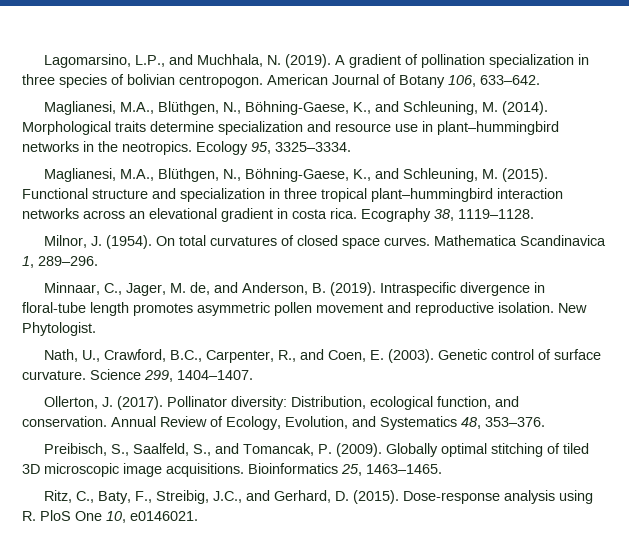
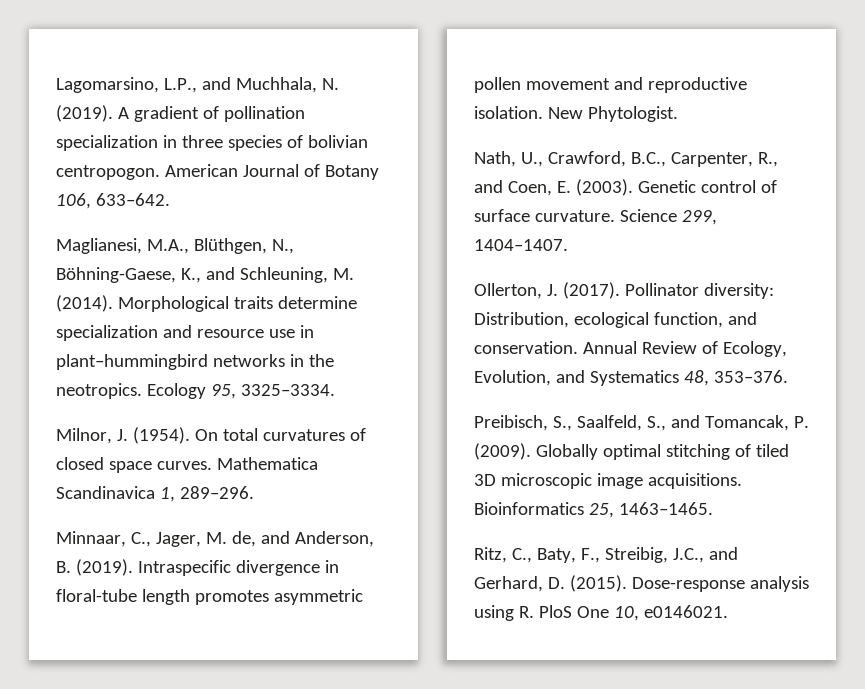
- Maglianesi, M.A., Blüthgen, N., Böhning-Gaese, K., and Schleuning, M. (2015). Functional structure and specialization in three tropical plant–hummingbird interaction networks across an elevational gradient in costa rica. Ecography 38, 1119–1128.

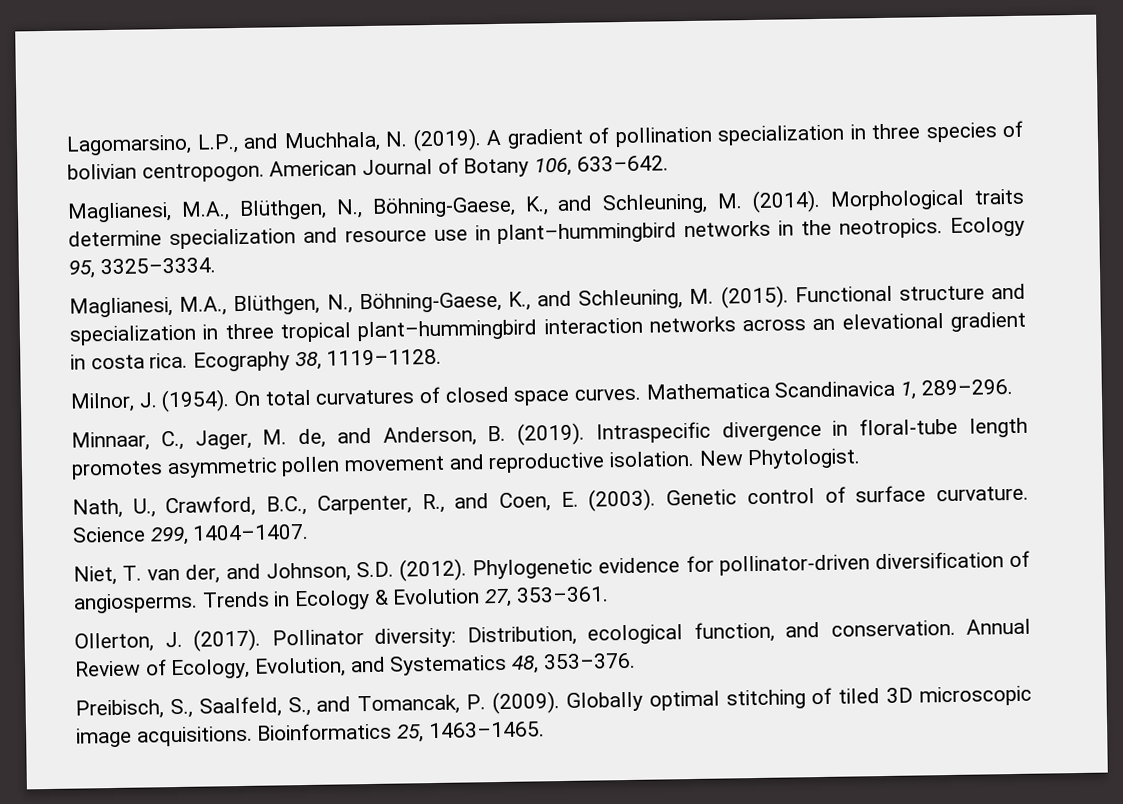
+ Maglianesi, M.A., Blüthgen, N., Böhning-Gaese, K., and Schleuning, M. (2015). Functional structure and specialization in three tropical plant–hummingbird interaction networks across an elevational gradient in costa rica. Ecography 38, 1119–1128.
+ Niet, T. van der, and Johnson, S.D. (2012). Phylogenetic evidence for pollinator-driven diversification of angiosperms. Trends in Ecology & Evolution 27, 353–361.
- Ritz, C., Baty, F., Streibig, J.C., and Gerhard, D. (2015). Dose-response analysis using R. PloS One 10, e0146021.

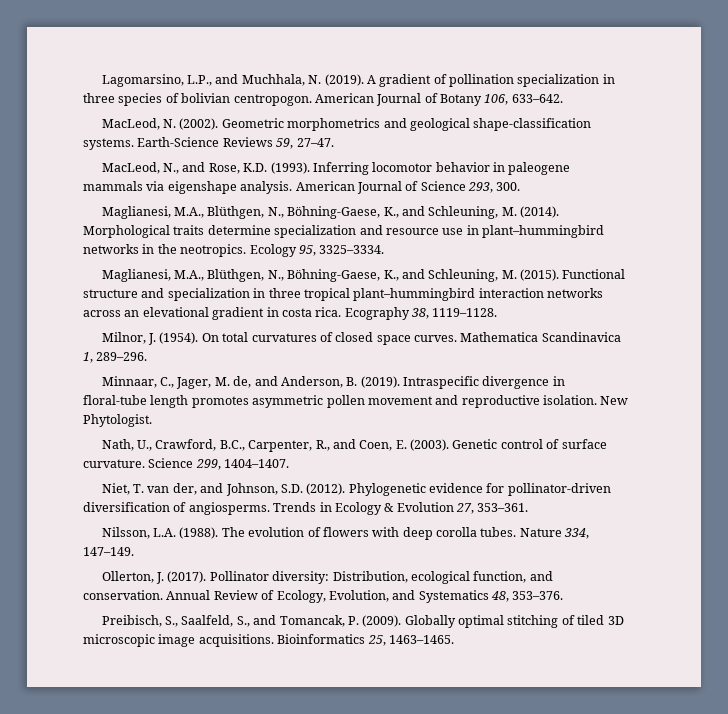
+ MacLeod, N. (2002). Geometric morphometrics and geological shape-classification systems. Earth-Science Reviews 59, 27–47.
+ MacLeod, N., and Rose, K.D. (1993). Inferring locomotor behavior in paleogene mammals via eigenshape analysis. American Journal of Science 293, 300.
+ Nilsson, L.A. (1988). The evolution of flowers with deep corolla tubes. Nature 334, 147–149.

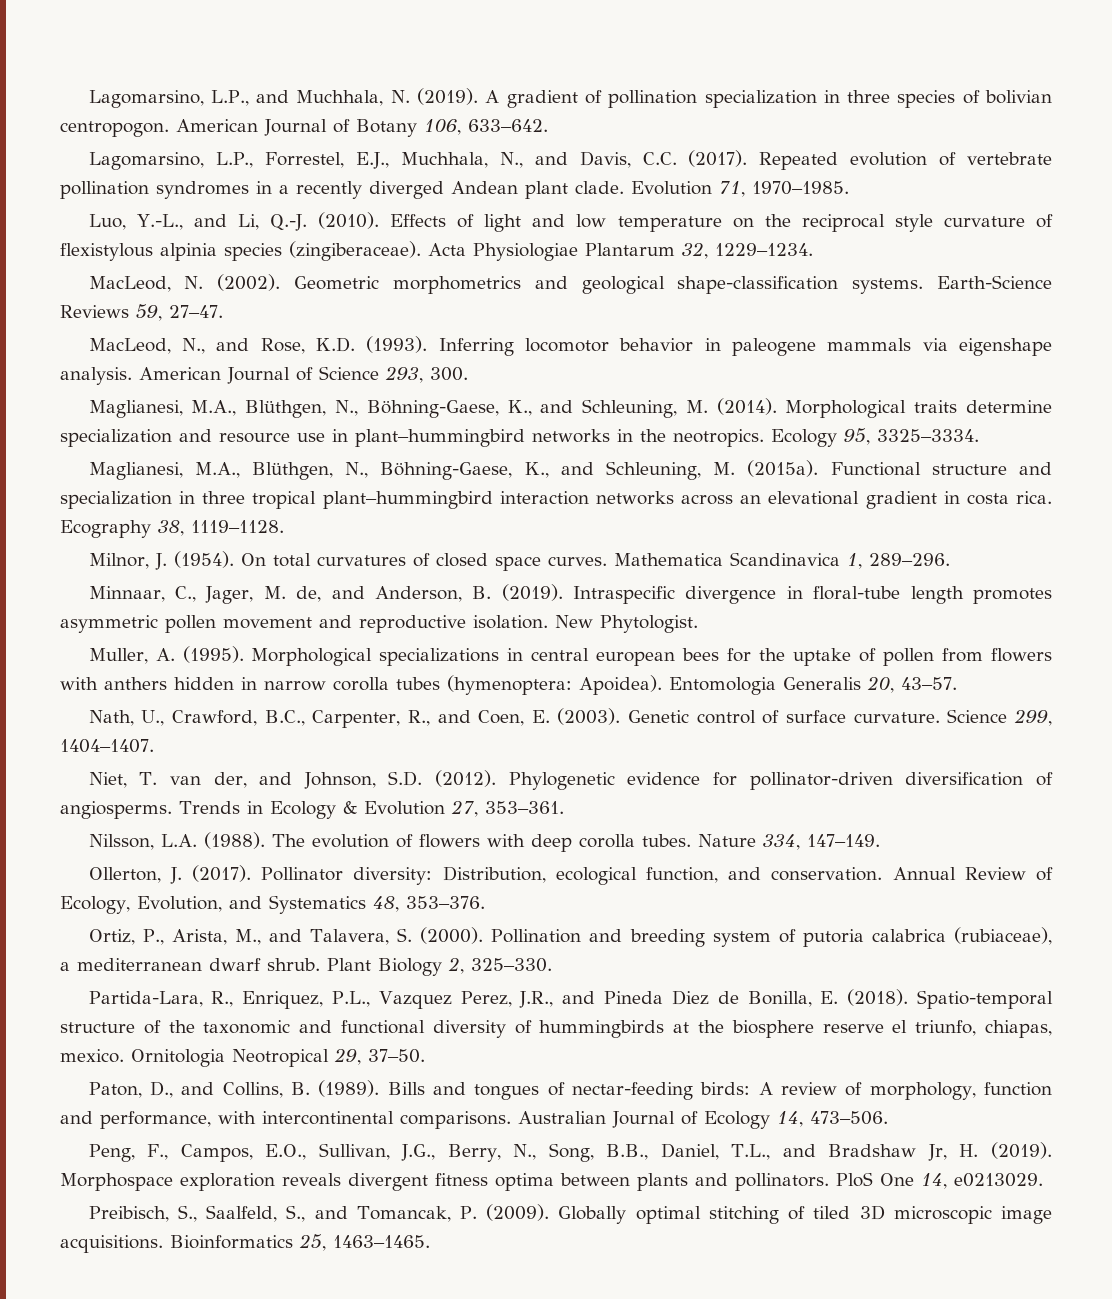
+ Lagomarsino, L.P., Forrestel, E.J., Muchhala, N., and Davis, C.C. (2017). Repeated evolution of vertebrate pollination syndromes in a recently diverged Andean plant clade. Evolution 71, 1970–1985.
+ Luo, Y.-L., and Li, Q.-J. (2010). Effects of light and low temperature on the reciprocal style curvature of flexistylous alpinia species (zingiberaceae). Acta Physiologiae Plantarum 32, 1229–1234.
- Maglianesi, M.A., Blüthgen, N., Böhning-Gaese, K., and Schleuning, M. (2015).
+ Maglianesi, M.A., Blüthgen, N., Böhning-Gaese, K., and Schleuning, M. (2015a).
+ Muller, A. (1995). Morphological specializations in central european bees for the uptake of pollen from flowers with anthers hidden in narrow corolla tubes (hymenoptera: Apoidea). Entomologia Generalis 20, 43–57.
+ Ortiz, P., Arista, M., and Talavera, S. (2000). Pollination and breeding system of putoria calabrica (rubiaceae), a mediterranean dwarf shrub. Plant Biology 2, 325–330.
+ Partida-Lara, R., Enriquez, P.L., Vazquez Perez, J.R., and Pineda Diez de Bonilla, E. (2018). Spatio-temporal structure of the taxonomic and functional diversity of hummingbirds at the biosphere reserve el triunfo, chiapas, mexico. Ornitologia Neotropical 29, 37–50.
+ Paton, D., and Collins, B. (1989). Bills and tongues of nectar-feeding birds: A review of morphology, function and performance, with intercontinental comparisons. Australian Journal of Ecology 14, 473–506.
+ Peng, F., Campos, E.O., Sullivan, J.G., Berry, N., Song, B.B., Daniel, T.L., and Bradshaw Jr, H. (2019). Morphospace exploration reveals divergent fitness optima between plants and pollinators. PloS One 14, e0213029.

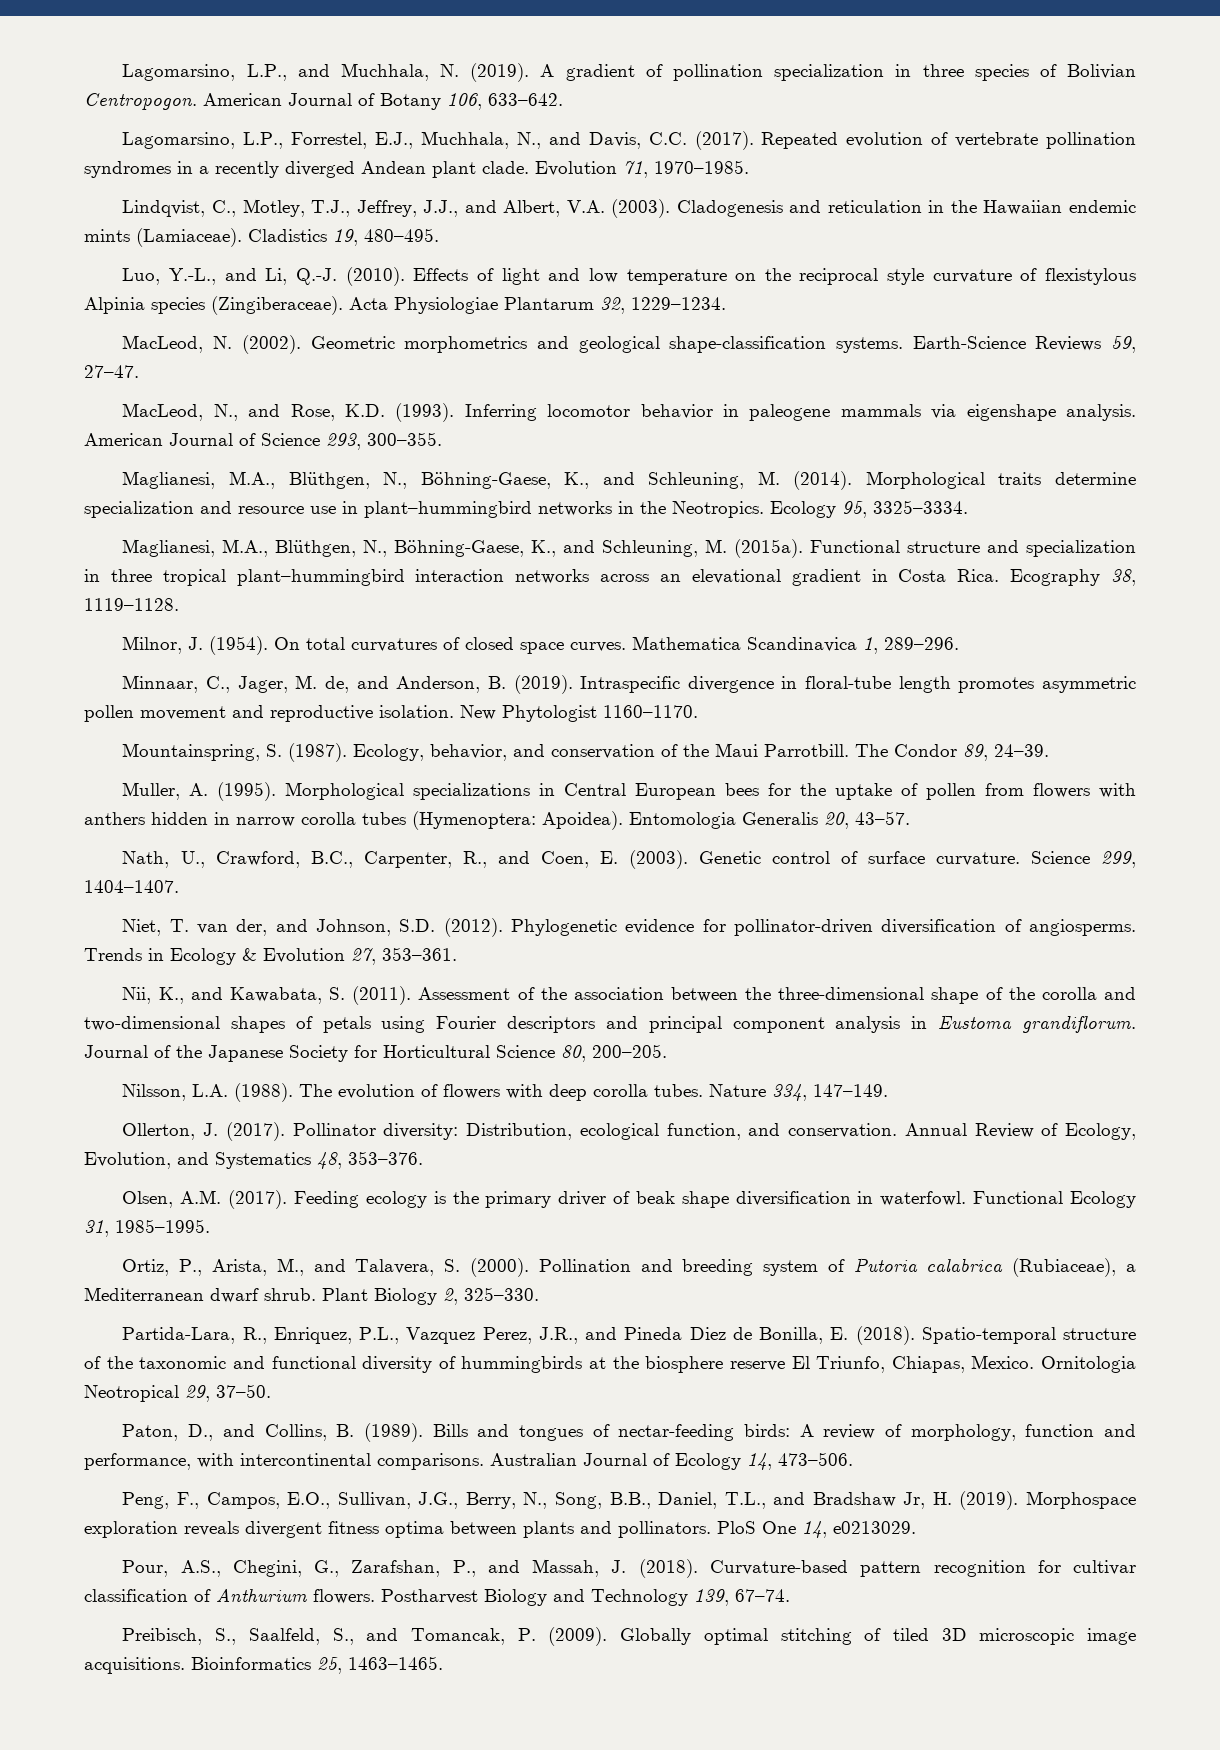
- A gradient of pollination specialization in three species of bolivian centropogon.
+ A gradient of pollination specialization in three species of Bolivian Centropogon.
+ Lindqvist, C., Motley, T.J., Jeffrey, J.J., and Albert, V.A. (2003). Cladogenesis and reticulation in the Hawaiian endemic mints (Lamiaceae). Cladistics 19, 480–495.
- Effects of light and low temperature on the reciprocal style curvature of flexistylous alpinia species (zingiberaceae).
+ Effects of light and low temperature on the reciprocal style curvature of flexistylous Alpinia species (Zingiberaceae).
- American Journal of Science 293, 300.
+ American Journal of Science 293, 300–355.
- Morphological traits determine specialization and resource use in plant–hummingbird networks in the neotropics.
+ Morphological traits determine specialization and resource use in plant–hummingbird networks in the Neotropics.
- Functional structure and specialization in three tropical plant–hummingbird interaction networks across an elevational gradient in costa rica.
+ Functional structure and specialization in three tropical plant–hummingbird interaction networks across an elevational gradient in Costa Rica.
- New Phytologist.
+ New Phytologist 1160–1170.
+ Mountainspring, S. (1987). Ecology, behavior, and conservation of the Maui Parrotbill. The Condor 89, 24–39.
- Morphological specializations in central european bees for the uptake of pollen from flowers with anthers hidden in narrow corolla tubes (hymenoptera: Apoidea).
+ Morphological specializations in Central European bees for the uptake of pollen from flowers with anthers hidden in narrow corolla tubes (Hymenoptera: Apoidea).
+ Nii, K., and Kawabata, S. (2011). Assessment of the association between the three-dimensional shape of the corolla and two-dimensional shapes of petals using Fourier descriptors and principal component analysis in Eustoma grandiflorum. Journal of the Japanese Society for Horticultural Science 80, 200–205.
+ Olsen, A.M. (2017). Feeding ecology is the primary driver of beak shape diversification in waterfowl. Functional Ecology 31, 1985–1995.
- Pollination and breeding system of putoria calabrica (rubiaceae), a mediterranean dwarf shrub.
+ Pollination and breeding system of Putoria calabrica (Rubiaceae), a Mediterranean dwarf shrub.
- Spatio-temporal structure of the taxonomic and functional diversity of hummingbirds at the biosphere reserve el triunfo, chiapas, mexico.
+ Spatio-temporal structure of the taxonomic and functional diversity of hummingbirds at the biosphere reserve El Triunfo, Chiapas, Mexico.
+ Pour, A.S., Chegini, G., Zarafshan, P., and Massah, J. (2018). Curvature-based pattern recognition for cultivar classification of Anthurium flowers. Postharvest Biology and Technology 139, 67–74.

